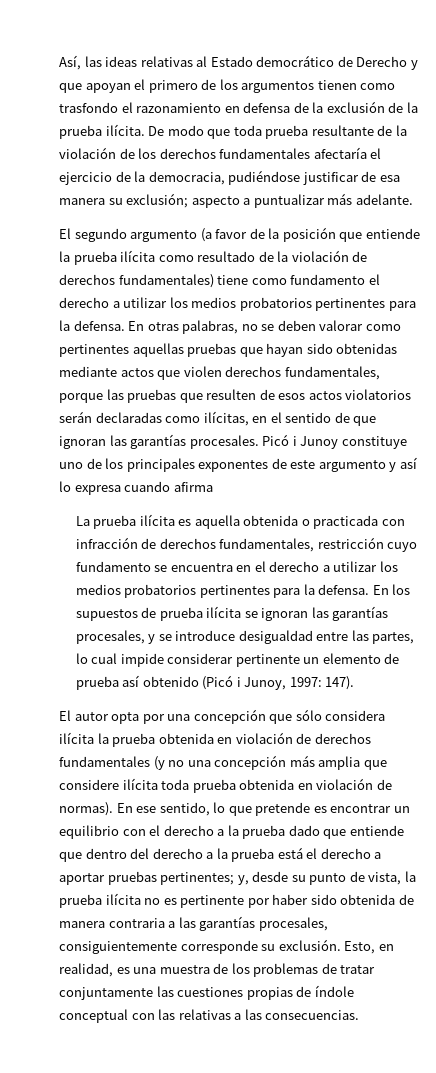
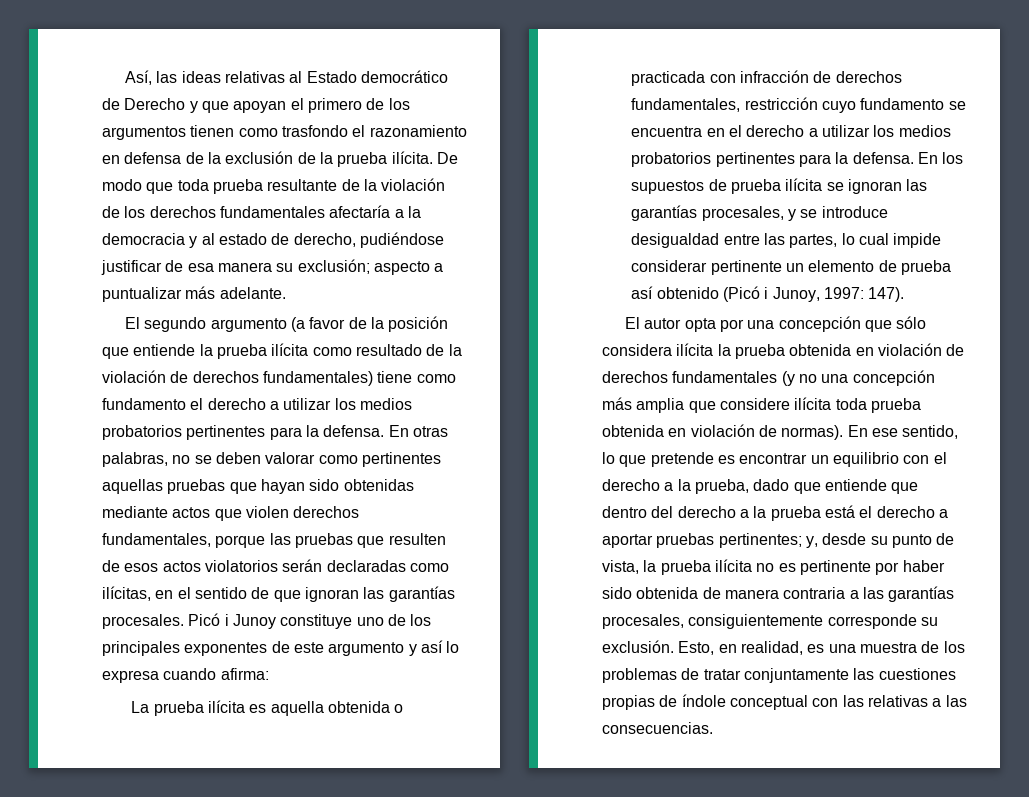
- De modo que toda prueba resultante de la violación de los derechos fundamentales afectaría el ejercicio de la democracia, pudiéndose justificar de esa manera su exclusión; aspecto a puntualizar más adelante.
+ De modo que toda prueba resultante de la violación de los derechos fundamentales afectaría a la democracia y al estado de derecho, pudiéndose justificar de esa manera su exclusión; aspecto a puntualizar más adelante.
- Picó i Junoy constituye uno de los principales exponentes de este argumento y así lo expresa cuando afirma
+ Picó i Junoy constituye uno de los principales exponentes de este argumento y así lo expresa cuando afirma:
- En ese sentido, lo que pretende es encontrar un equilibrio con el derecho a la prueba dado que entiende que dentro del derecho a la prueba está el derecho a aportar pruebas pertinentes; y, desde su punto de vista, la prueba ilícita no es pertinente por haber sido obtenida de manera contraria a las garantías procesales, consiguientemente corresponde su exclusión.
+ En ese sentido, lo que pretende es encontrar un equilibrio con el derecho a la prueba, dado que entiende que dentro del derecho a la prueba está el derecho a aportar pruebas pertinentes; y, desde su punto de vista, la prueba ilícita no es pertinente por haber sido obtenida de manera contraria a las garantías procesales, consiguientemente corresponde su exclusión.

